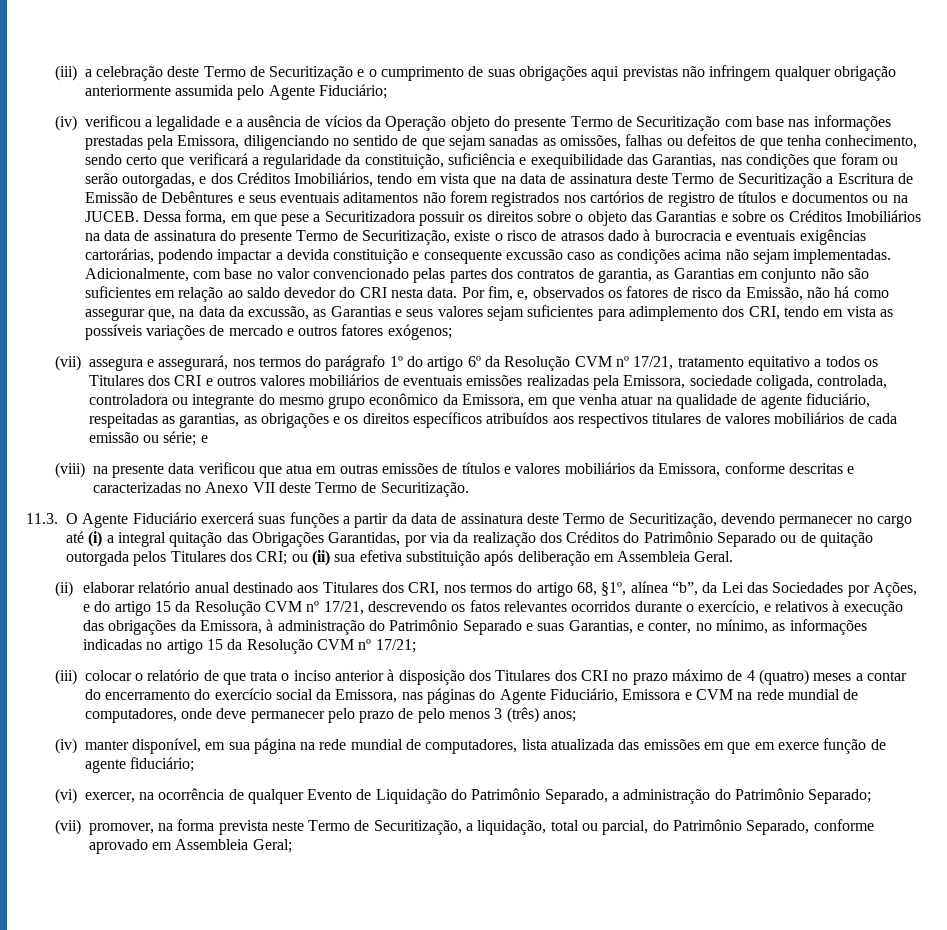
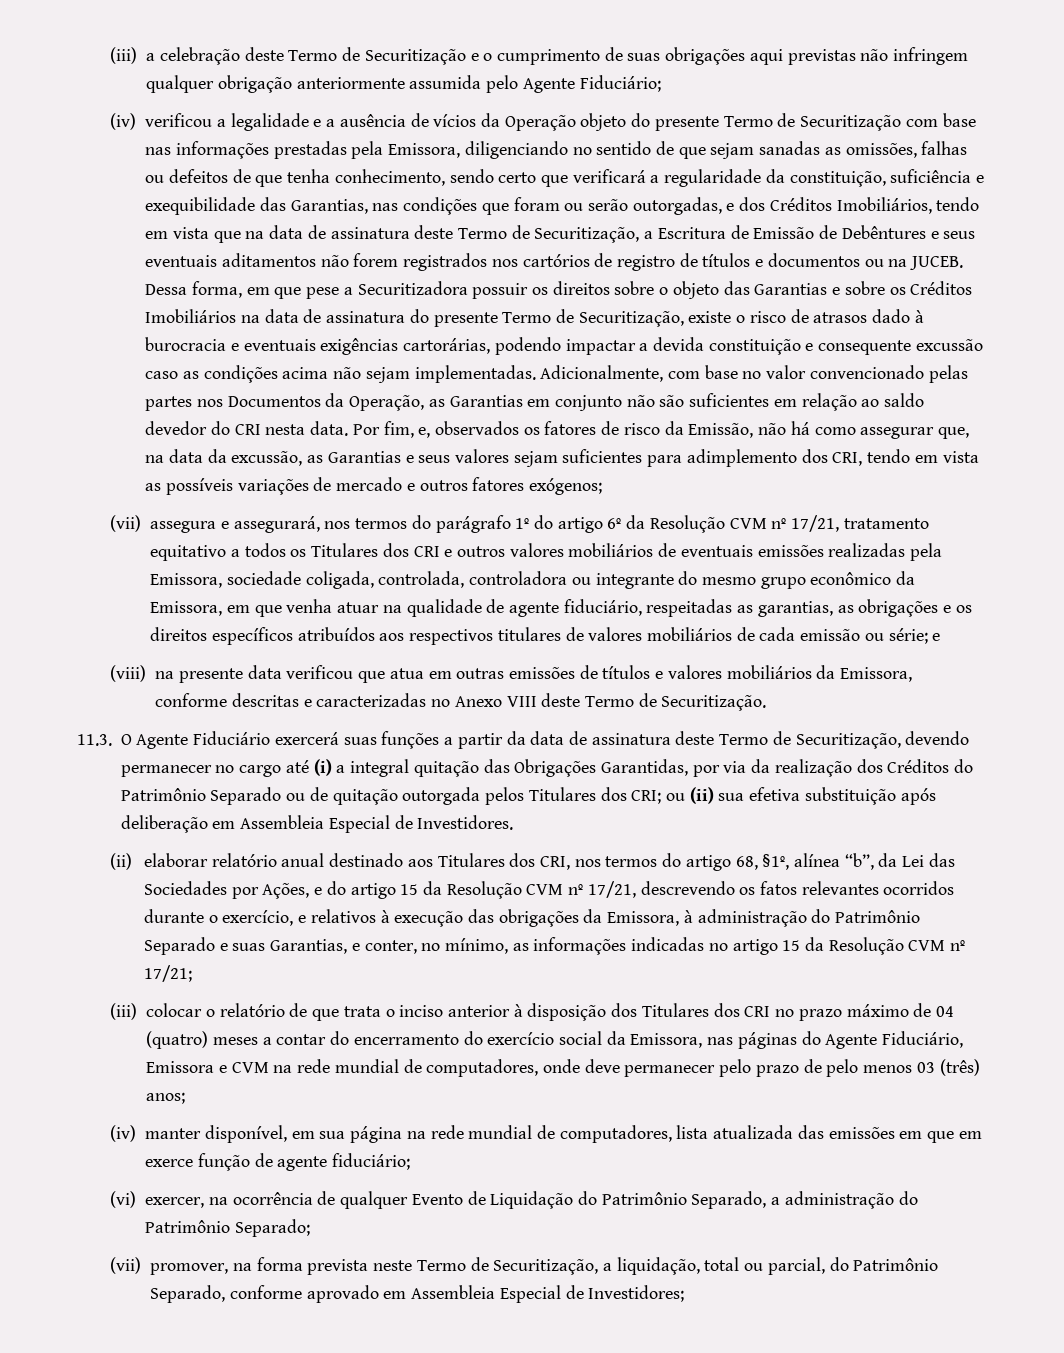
- (iv) verificou a legalidade e a ausência de vícios da Operação objeto do presente Termo de Securitização com base nas informações prestadas pela Emissora, diligenciando no sentido de que sejam sanadas as omissões, falhas ou defeitos de que tenha conhecimento, sendo certo que verificará a regularidade da constituição, suficiência e exequibilidade das Garantias, nas condições que foram ou serão outorgadas, e dos Créditos Imobiliários, tendo em vista que na data de assinatura deste Termo de Securitização a Escritura de Emissão de Debêntures e seus eventuais aditamentos não forem registrados nos cartórios de registro de títulos e documentos ou na JUCEB.
+ (iv) verificou a legalidade e a ausência de vícios da Operação objeto do presente Termo de Securitização com base nas informações prestadas pela Emissora, diligenciando no sentido de que sejam sanadas as omissões, falhas ou defeitos de que tenha conhecimento, sendo certo que verificará a regularidade da constituição, suficiência e exequibilidade das Garantias, nas condições que foram ou serão outorgadas, e dos Créditos Imobiliários, tendo em vista que na data de assinatura deste Termo de Securitização, a Escritura de Emissão de Debêntures e seus eventuais aditamentos não forem registrados nos cartórios de registro de títulos e documentos ou na JUCEB.
- Adicionalmente, com base no valor convencionado pelas partes dos contratos de garantia, as Garantias em conjunto não são suficientes em relação ao saldo devedor do CRI nesta data.
+ Adicionalmente, com base no valor convencionado pelas partes nos Documentos da Operação, as Garantias em conjunto não são suficientes em relação ao saldo devedor do CRI nesta data.
- (viii) na presente data verificou que atua em outras emissões de títulos e valores mobiliários da Emissora, conforme descritas e caracterizadas no Anexo VII deste Termo de Securitização.
+ (viii) na presente data verificou que atua em outras emissões de títulos e valores mobiliários da Emissora, conforme descritas e caracterizadas no Anexo VIII deste Termo de Securitização.
- 11.3. O Agente Fiduciário exercerá suas funções a partir da data de assinatura deste Termo de Securitização, devendo permanecer no cargo até (i) a integral quitação das Obrigações Garantidas, por via da realização dos Créditos do Patrimônio Separado ou de quitação outorgada pelos Titulares dos CRI; ou (ii) sua efetiva substituição após deliberação em Assembleia Geral.
+ 11.3. O Agente Fiduciário exercerá suas funções a partir da data de assinatura deste Termo de Securitização, devendo permanecer no cargo até (i) a integral quitação das Obrigações Garantidas, por via da realização dos Créditos do Patrimônio Separado ou de quitação outorgada pelos Titulares dos CRI; ou (ii) sua efetiva substituição após deliberação em Assembleia Especial de Investidores.
- (iii) colocar o relatório de que trata o inciso anterior à disposição dos Titulares dos CRI no prazo máximo de 4 (quatro) meses a contar do encerramento do exercício social da Emissora, nas páginas do Agente Fiduciário, Emissora e CVM na rede mundial de computadores, onde deve permanecer pelo prazo de pelo menos 3 (três) anos;
+ (iii) colocar o relatório de que trata o inciso anterior à disposição dos Titulares dos CRI no prazo máximo de 04 (quatro) meses a contar do encerramento do exercício social da Emissora, nas páginas do Agente Fiduciário, Emissora e CVM na rede mundial de computadores, onde deve permanecer pelo prazo de pelo menos 03 (três) anos;
- (vii) promover, na forma prevista neste Termo de Securitização, a liquidação, total ou parcial, do Patrimônio Separado, conforme aprovado em Assembleia Geral;
+ (vii) promover, na forma prevista neste Termo de Securitização, a liquidação, total ou parcial, do Patrimônio Separado, conforme aprovado em Assembleia Especial de Investidores;

